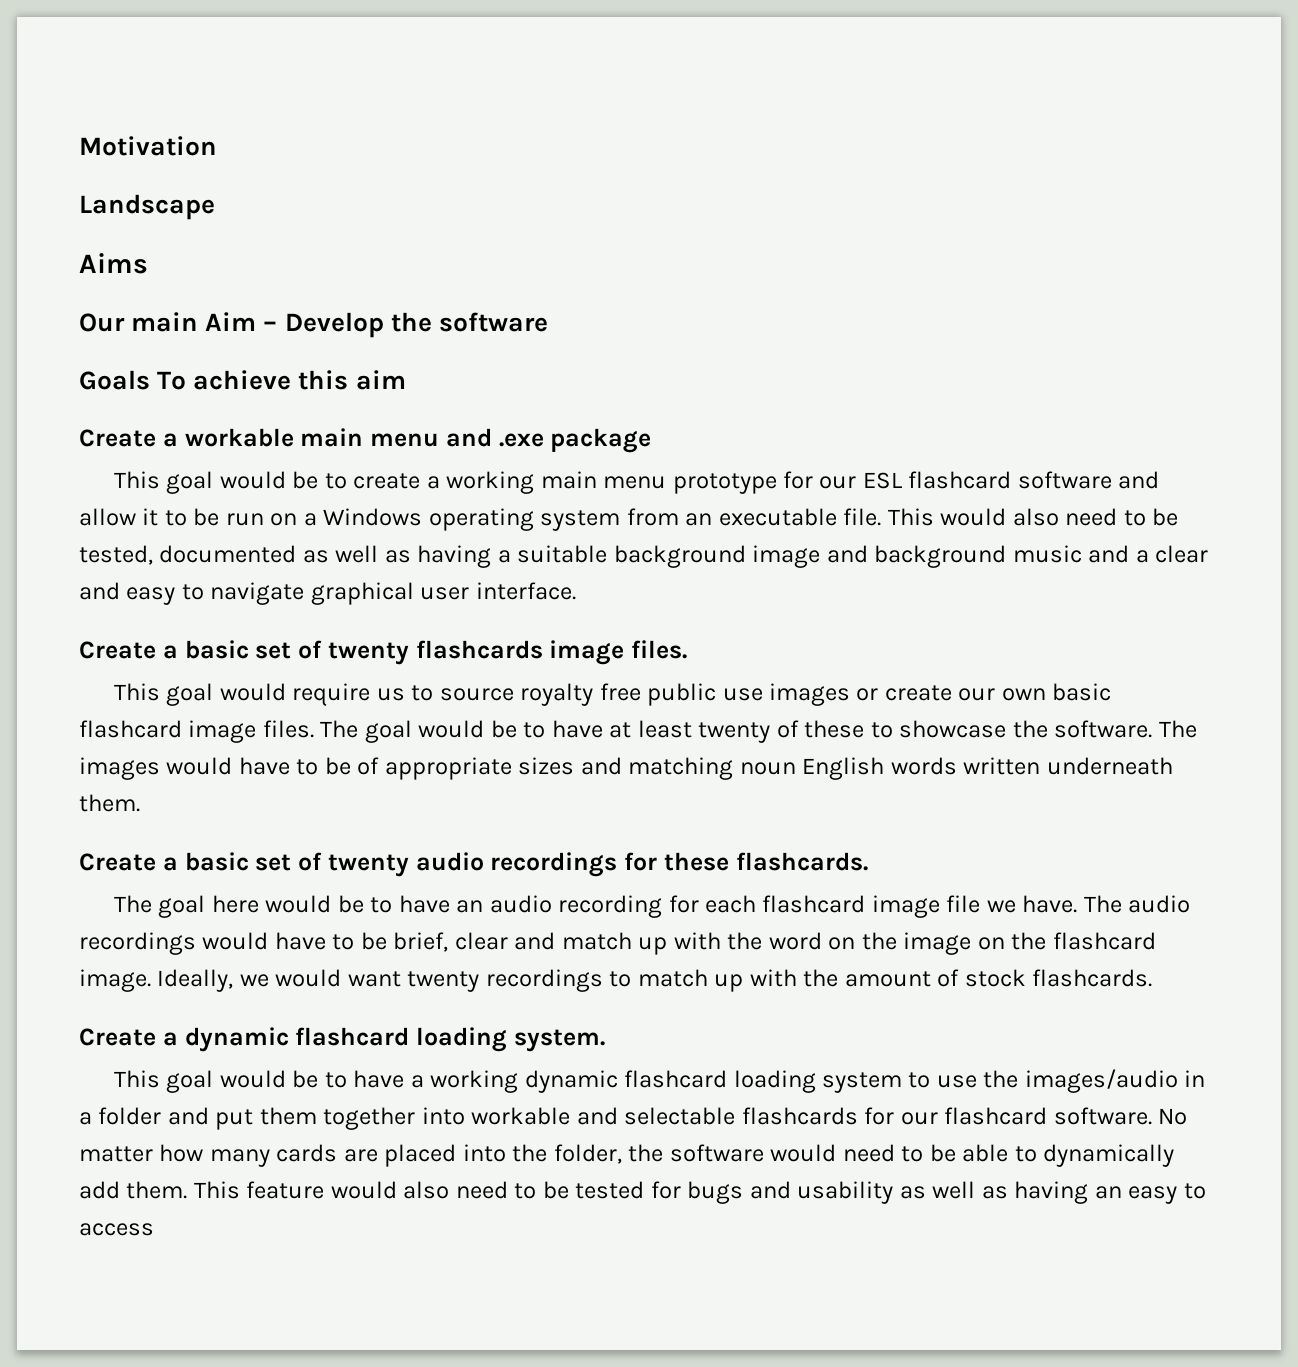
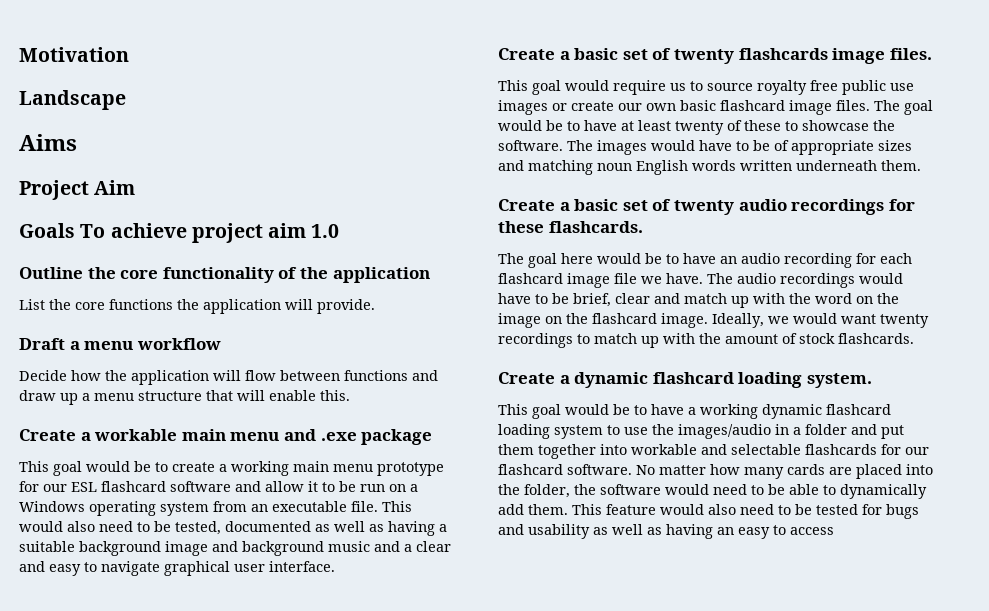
- Our main Aim – Develop the software
+ Project Aim
- Goals To achieve this aim
+ Goals To achieve project aim 1.0
+ Outline the core functionality of the application
+ List the core functions the application will provide.
+ Draft a menu workflow
+ Decide how the application will flow between functions and draw up a menu structure that will enable this.

